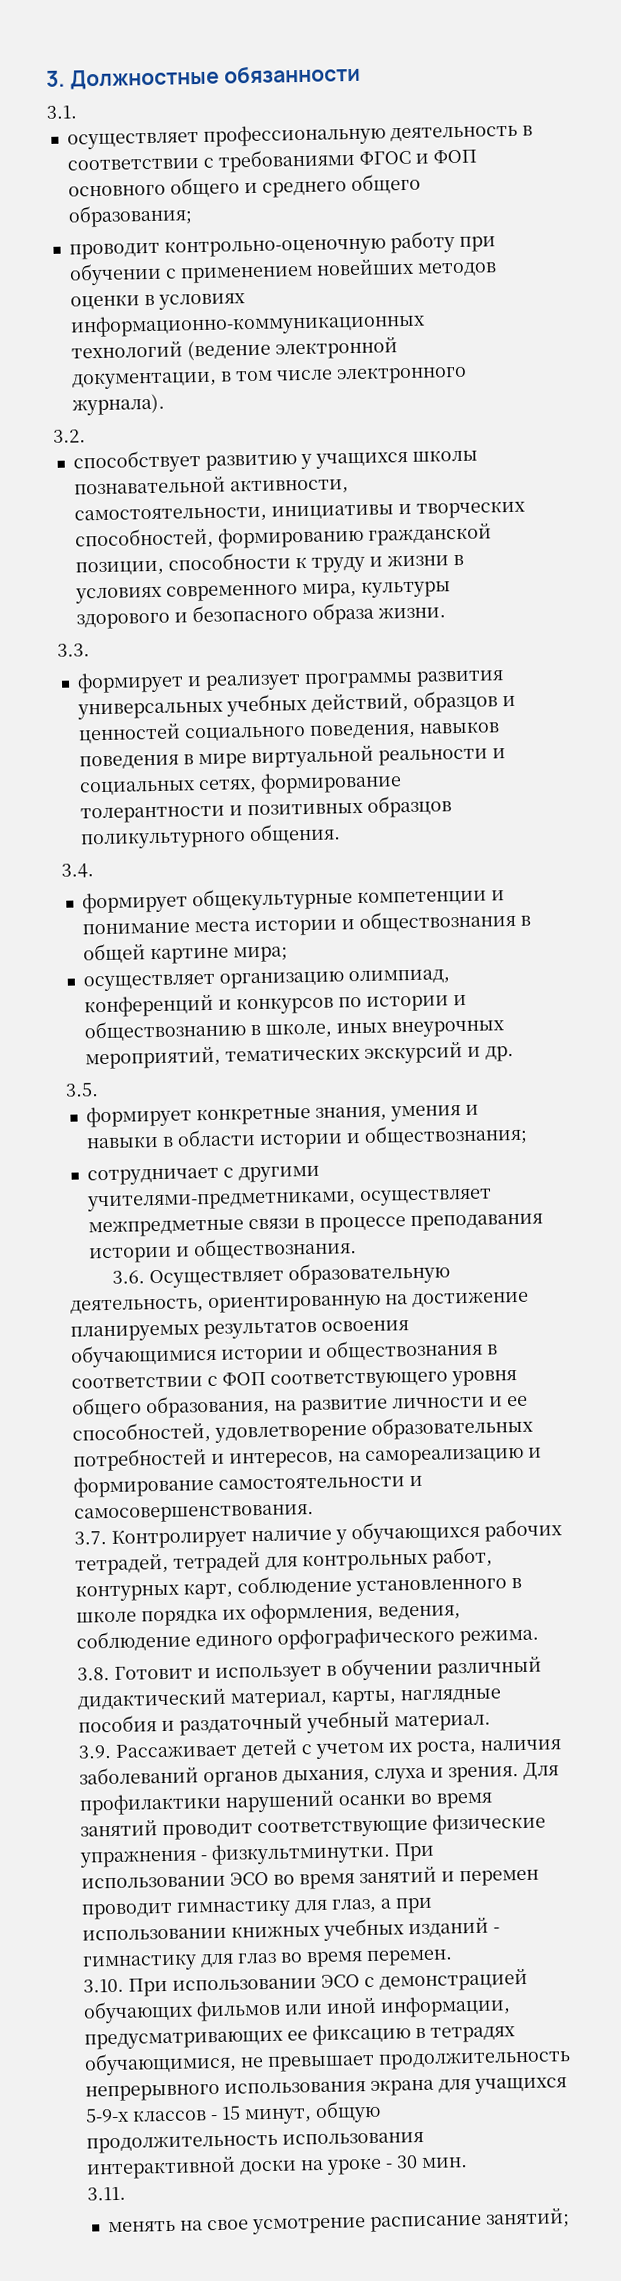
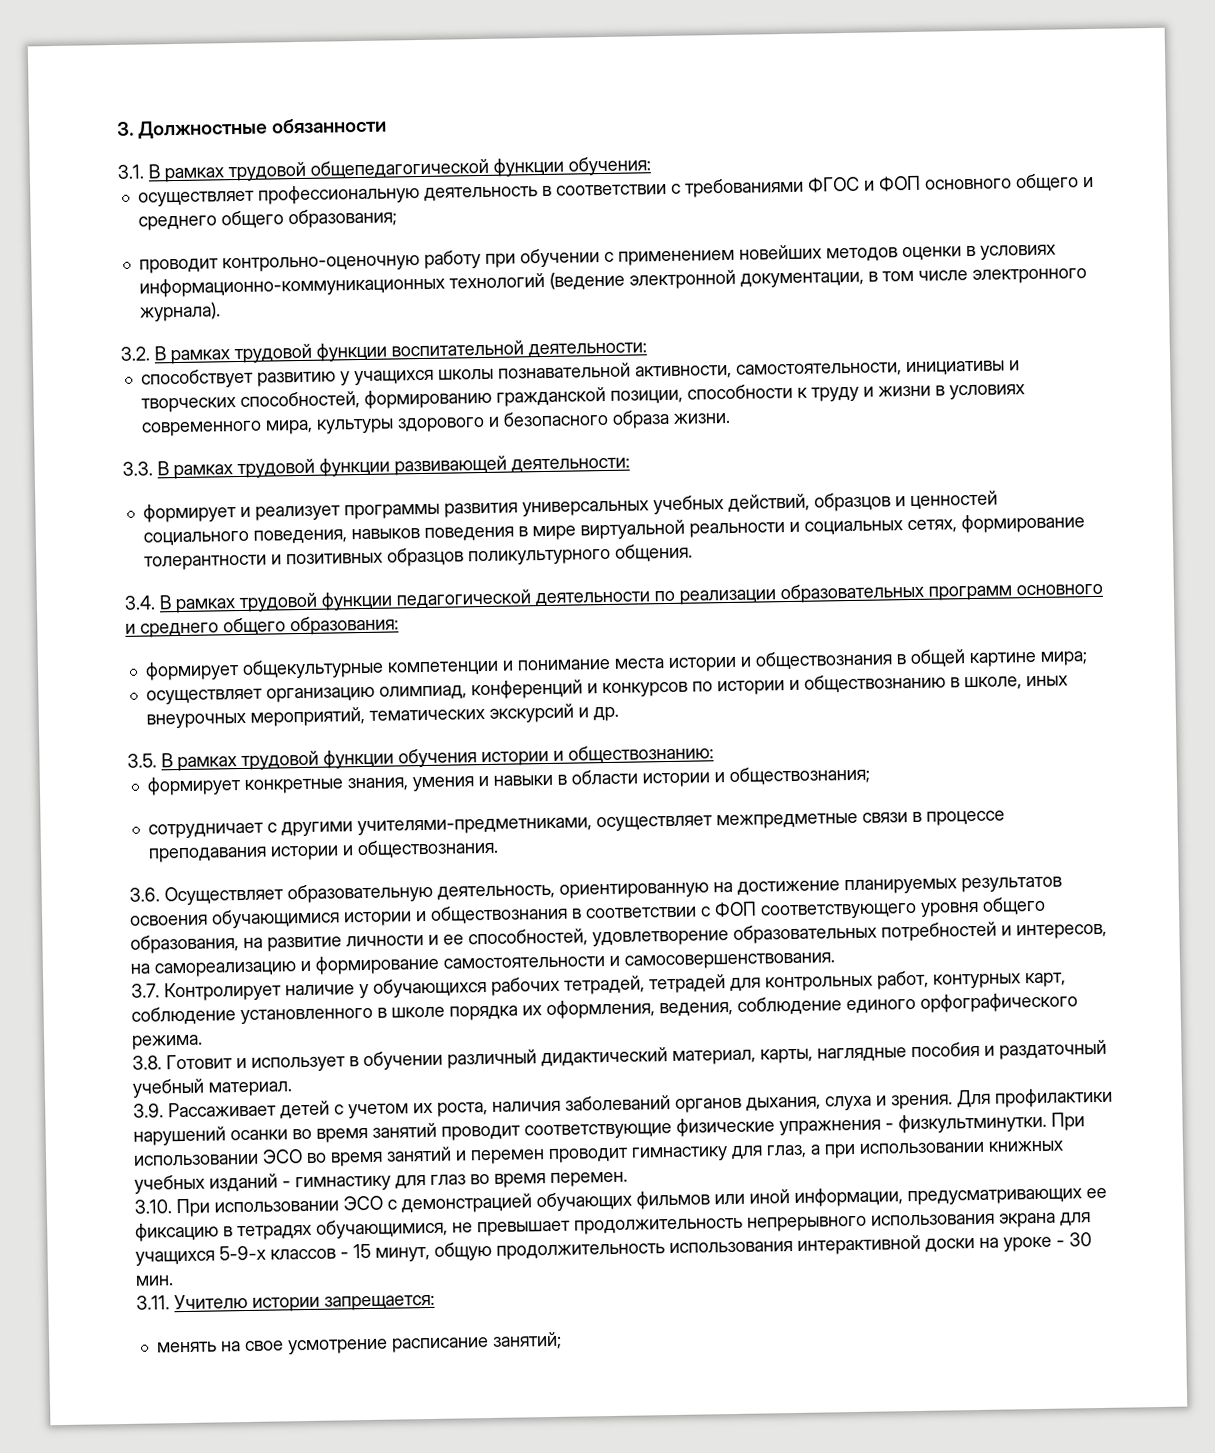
- 3.1.
+ 3.1. В рамках трудовой общепедагогической функции обучения:
- 3.2.
+ 3.2. В рамках трудовой функции воспитательной деятельности:
- 3.3.
+ 3.3. В рамках трудовой функции развивающей деятельности:
- 3.4.
+ 3.4. В рамках трудовой функции педагогической деятельности по реализации образовательных программ основного и среднего общего образования:
- 3.5.
+ 3.5. В рамках трудовой функции обучения истории и обществознанию:
- 3.11.
+ 3.11. Учителю истории запрещается:

